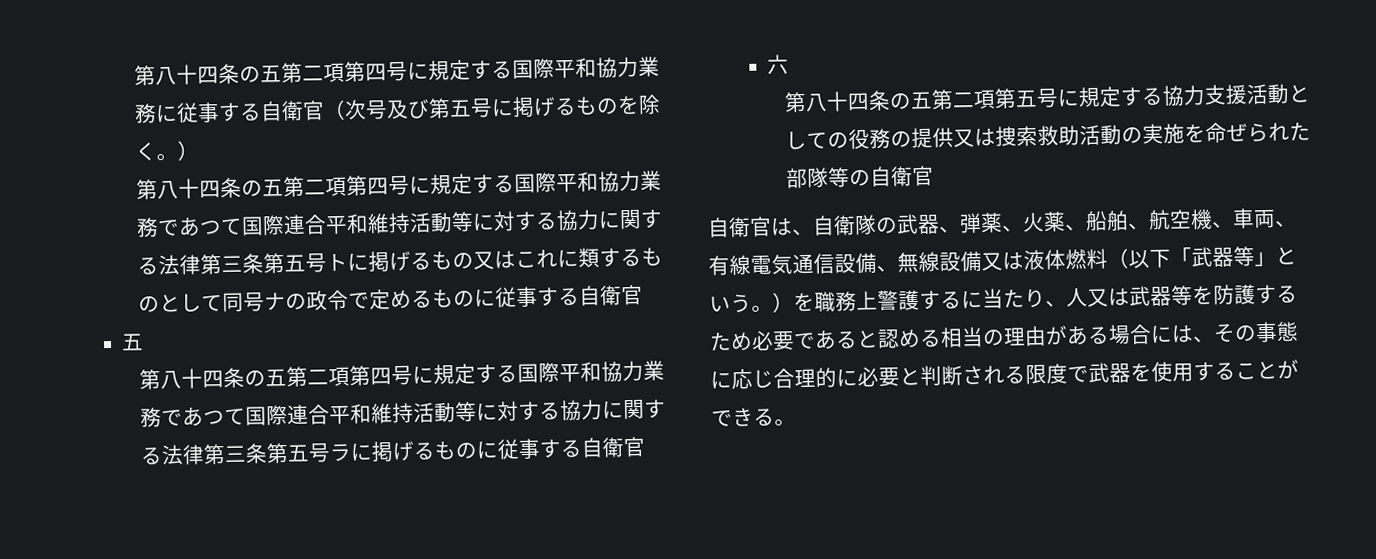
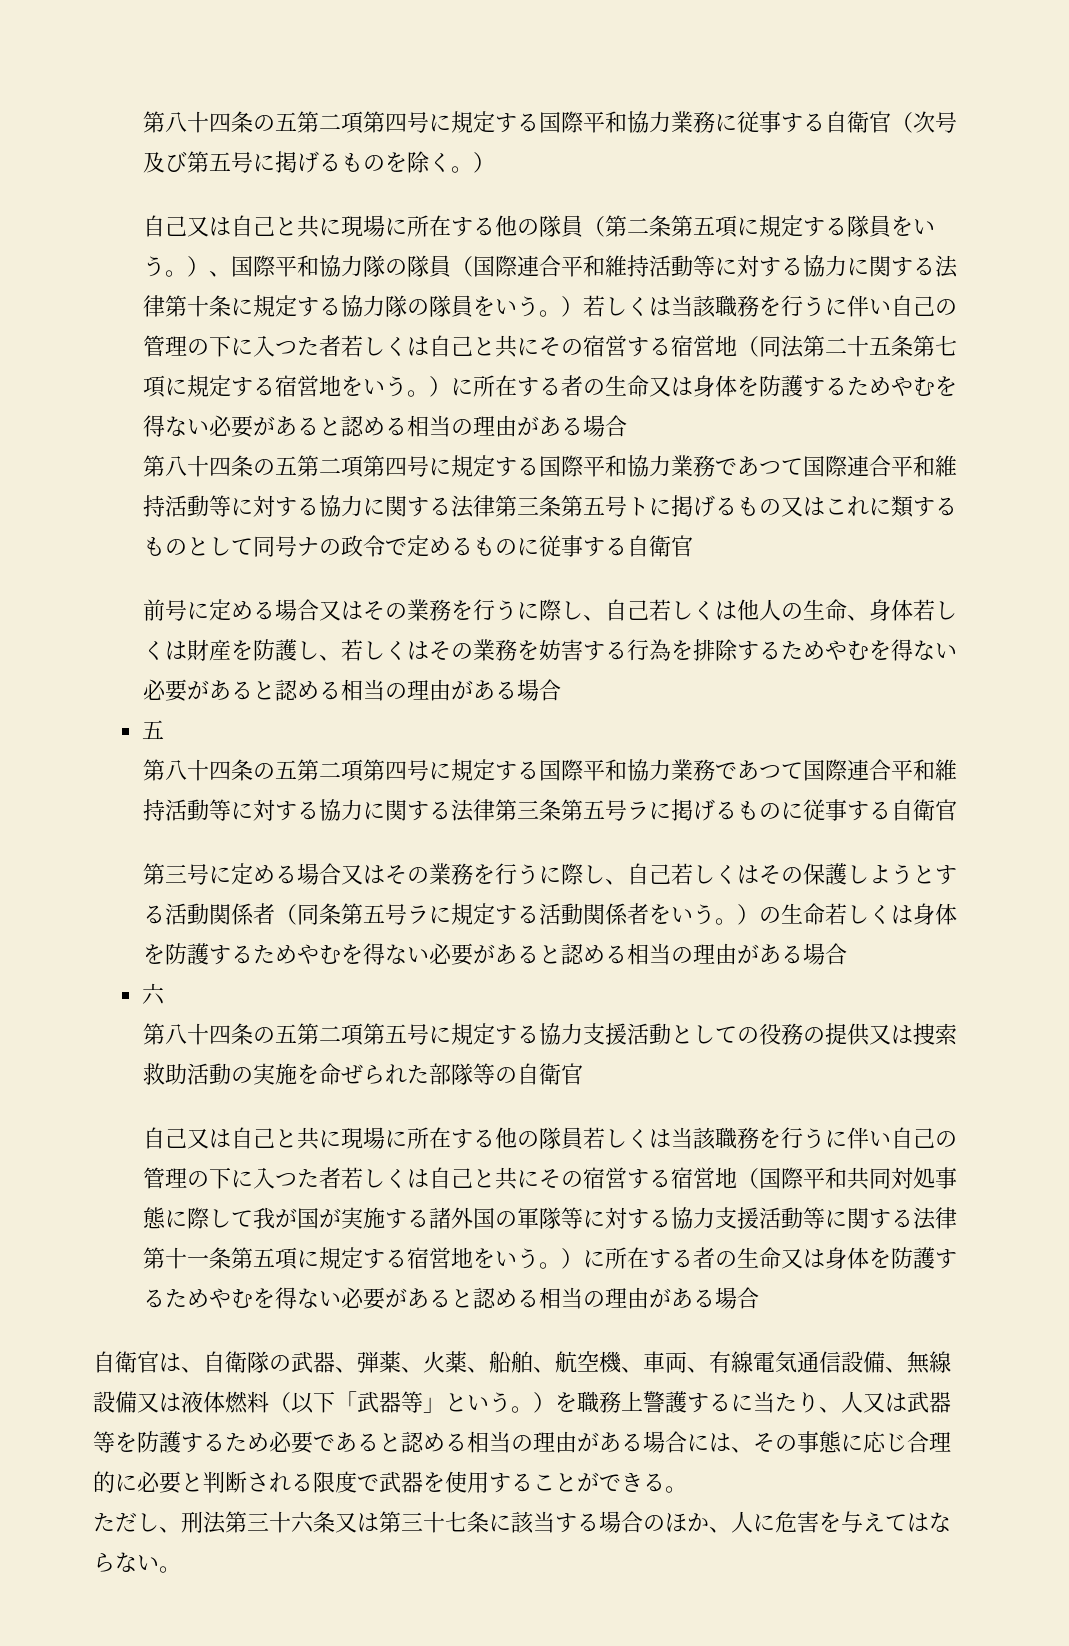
+ 自己又は自己と共に現場に所在する他の隊員（第二条第五項に規定する隊員をいう。）、国際平和協力隊の隊員（国際連合平和維持活動等に対する協力に関する法律第十条に規定する協力隊の隊員をいう。）若しくは当該職務を行うに伴い自己の管理の下に入つた者若しくは自己と共にその宿営する宿営地（同法第二十五条第七項に規定する宿営地をいう。）に所在する者の生命又は身体を防護するためやむを得ない必要があると認める相当の理由がある場合
+ 前号に定める場合又はその業務を行うに際し、自己若しくは他人の生命、身体若しくは財産を防護し、若しくはその業務を妨害する行為を排除するためやむを得ない必要があると認める相当の理由がある場合
+ 第三号に定める場合又はその業務を行うに際し、自己若しくはその保護しようとする活動関係者（同条第五号ラに規定する活動関係者をいう。）の生命若しくは身体を防護するためやむを得ない必要があると認める相当の理由がある場合
+ 自己又は自己と共に現場に所在する他の隊員若しくは当該職務を行うに伴い自己の管理の下に入つた者若しくは自己と共にその宿営する宿営地（国際平和共同対処事態に際して我が国が実施する諸外国の軍隊等に対する協力支援活動等に関する法律第十一条第五項に規定する宿営地をいう。）に所在する者の生命又は身体を防護するためやむを得ない必要があると認める相当の理由がある場合
+ ただし、刑法第三十六条又は第三十七条に該当する場合のほか、人に危害を与えてはならない。

